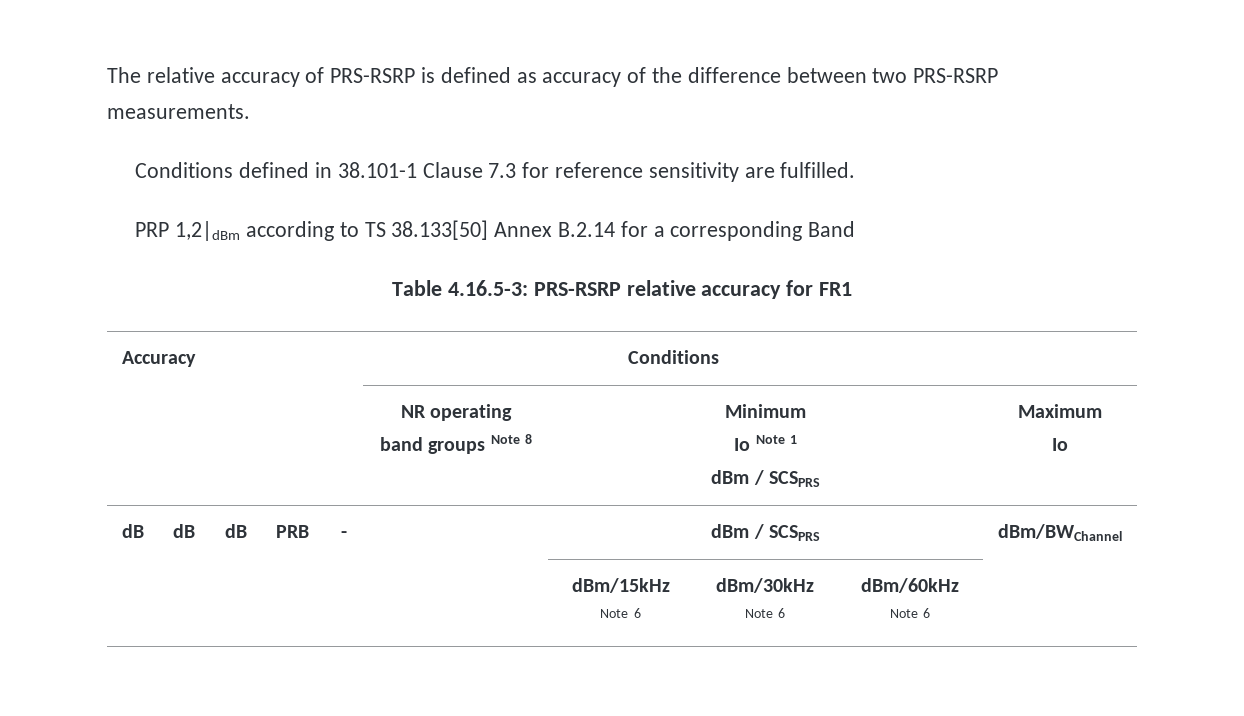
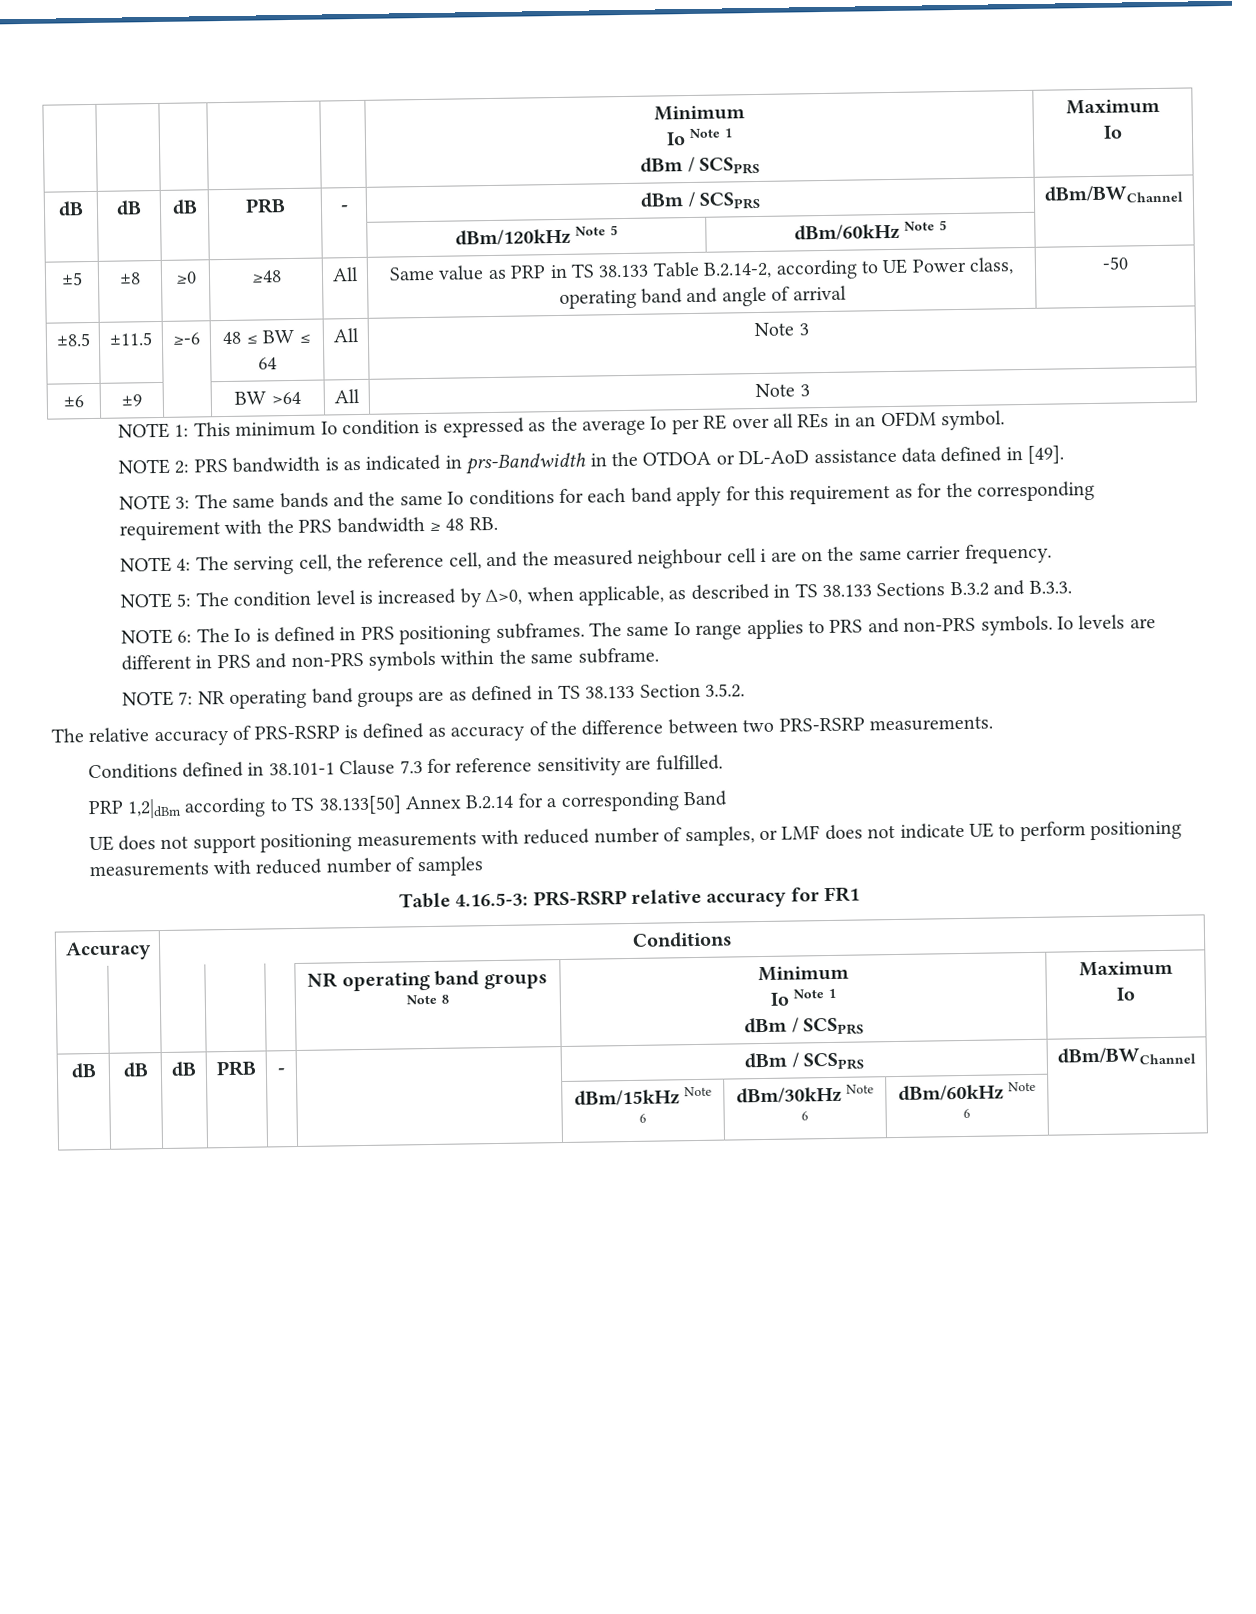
+ | | | | | Minimum
+ Io Note 1
+ dBm / SCSPRS | Maximum
+ Io
+ dB | dB | dB | PRB | - | dBm / SCSPRS | dBm/BWChannel
+ | | | | | dBm/120kHz Note 5 | dBm/60kHz Note 5 |
+ ±5 | ±8 | ≥0 | ≥48 | All | Same value as PRP in TS 38.133 Table B.2.14-2, according to UE Power class, operating band and angle of arrival | -50
+ ±8.5 | ±11.5 | ≥-6 | 48 ≤ BW ≤ 64 | All | Note 3
+ ±6 | ±9 | | BW >64 | All | Note 3
+ NOTE 1: This minimum Io condition is expressed as the average Io per RE over all REs in an OFDM symbol.
+ NOTE 2: PRS bandwidth is as indicated in prs-Bandwidth in the OTDOA or DL-AoD assistance data defined in [49].
+ NOTE 3: The same bands and the same Io conditions for each band apply for this requirement as for the corresponding requirement with the PRS bandwidth ≥ 48 RB.
+ NOTE 4: The serving cell, the reference cell, and the measured neighbour cell i are on the same carrier frequency.
+ NOTE 5: The condition level is increased by ∆>0, when applicable, as described in TS 38.133 Sections B.3.2 and B.3.3.
+ NOTE 6: The Io is defined in PRS positioning subframes. The same Io range applies to PRS and non-PRS symbols. Io levels are different in PRS and non-PRS symbols within the same subframe.
+ NOTE 7: NR operating band groups are as defined in TS 38.133 Section 3.5.2.
+ UE does not support positioning measurements with reduced number of samples, or LMF does not indicate UE to perform positioning measurements with reduced number of samples

